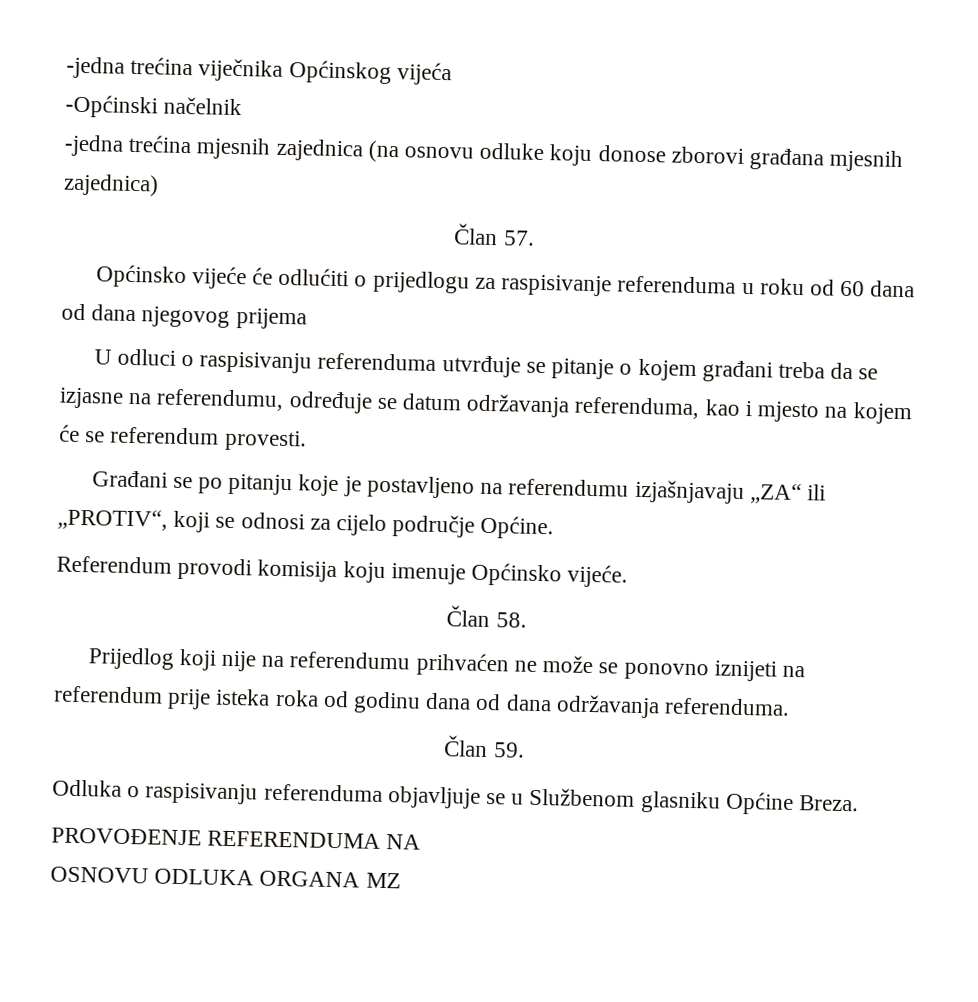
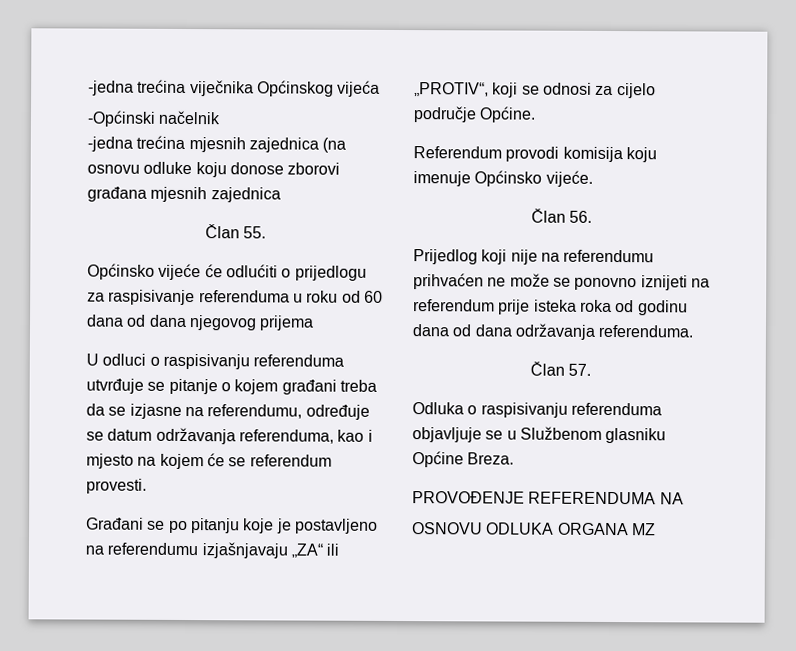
- -jedna trećina mjesnih zajednica (na osnovu odluke koju donose zborovi građana mjesnih zajednica)
- Član 57.
+ -jedna trećina mjesnih zajednica (na osnovu odluke koju donose zborovi građana mjesnih zajednica
+ Član 55.
- Član 58.
+ Član 56.
- Član 59.
+ Član 57.

